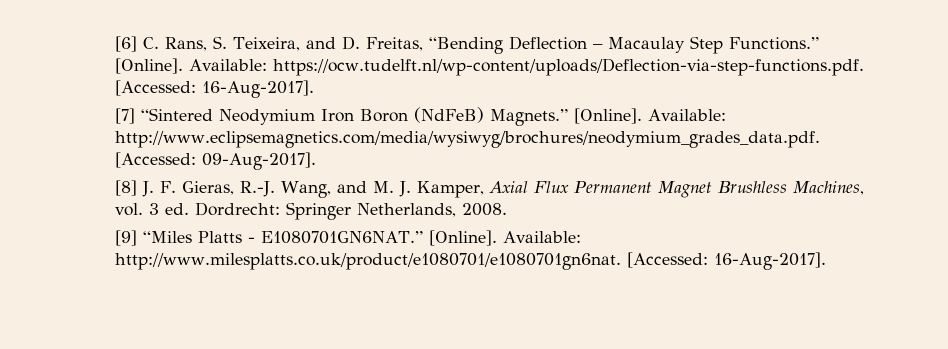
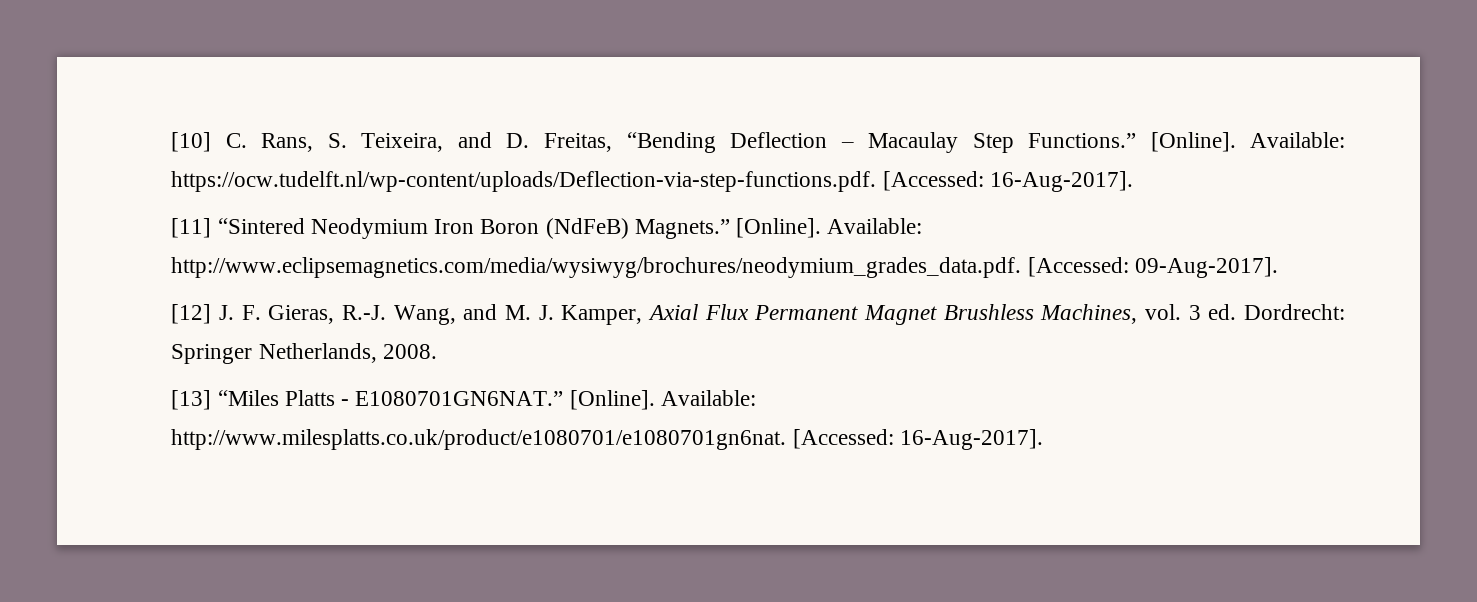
- [6] C. Rans, S. Teixeira, and D. Freitas, “Bending Deflection – Macaulay Step Functions.”
+ [10] C. Rans, S. Teixeira, and D. Freitas, “Bending Deflection – Macaulay Step Functions.”
- [7] “Sintered Neodymium Iron Boron (NdFeB) Magnets.”
+ [11] “Sintered Neodymium Iron Boron (NdFeB) Magnets.”
- [8] J. F. Gieras, R.-J. Wang, and M. J. Kamper, Axial Flux Permanent Magnet Brushless Machines, vol. 3 ed. Dordrecht: Springer Netherlands, 2008.
+ [12] J. F. Gieras, R.-J. Wang, and M. J. Kamper, Axial Flux Permanent Magnet Brushless Machines, vol. 3 ed. Dordrecht: Springer Netherlands, 2008.
- [9] “Miles Platts - E1080701GN6NAT.”
+ [13] “Miles Platts - E1080701GN6NAT.”

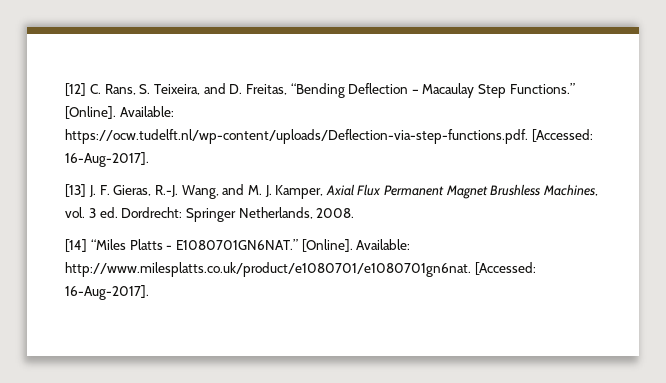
- [10] C. Rans, S. Teixeira, and D. Freitas, “Bending Deflection – Macaulay Step Functions.”
+ [12] C. Rans, S. Teixeira, and D. Freitas, “Bending Deflection – Macaulay Step Functions.”
- [11] “Sintered Neodymium Iron Boron (NdFeB) Magnets.” [Online]. Available: http://www.eclipsemagnetics.com/media/wysiwyg/brochures/neodymium_grades_data.pdf. [Accessed: 09-Aug-2017].
- [12] J. F. Gieras, R.-J. Wang, and M. J. Kamper, Axial Flux Permanent Magnet Brushless Machines, vol. 3 ed. Dordrecht: Springer Netherlands, 2008.
+ [13] J. F. Gieras, R.-J. Wang, and M. J. Kamper, Axial Flux Permanent Magnet Brushless Machines, vol. 3 ed. Dordrecht: Springer Netherlands, 2008.
- [13] “Miles Platts - E1080701GN6NAT.”
+ [14] “Miles Platts - E1080701GN6NAT.”

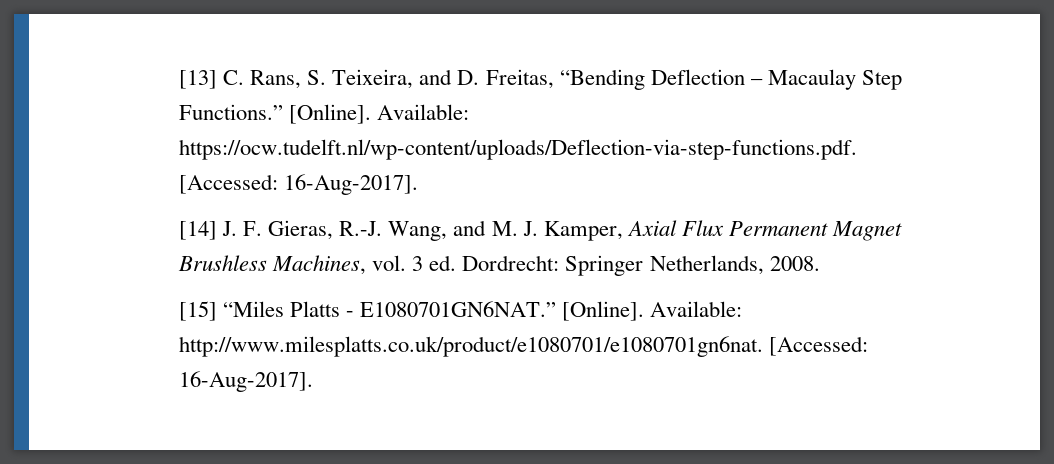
- [12] C. Rans, S. Teixeira, and D. Freitas, “Bending Deflection – Macaulay Step Functions.”
+ [13] C. Rans, S. Teixeira, and D. Freitas, “Bending Deflection – Macaulay Step Functions.”
- [13] J. F. Gieras, R.-J. Wang, and M. J. Kamper, Axial Flux Permanent Magnet Brushless Machines, vol. 3 ed. Dordrecht: Springer Netherlands, 2008.
+ [14] J. F. Gieras, R.-J. Wang, and M. J. Kamper, Axial Flux Permanent Magnet Brushless Machines, vol. 3 ed. Dordrecht: Springer Netherlands, 2008.
- [14] “Miles Platts - E1080701GN6NAT.”
+ [15] “Miles Platts - E1080701GN6NAT.”

